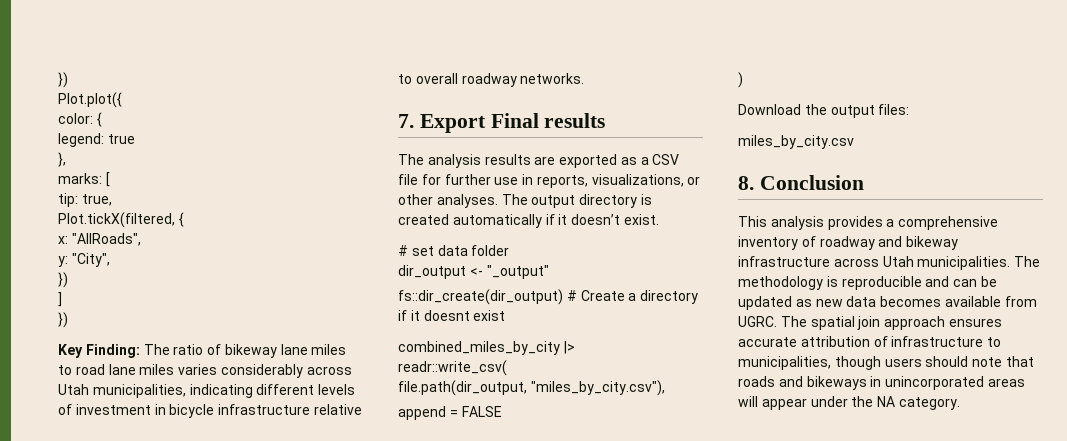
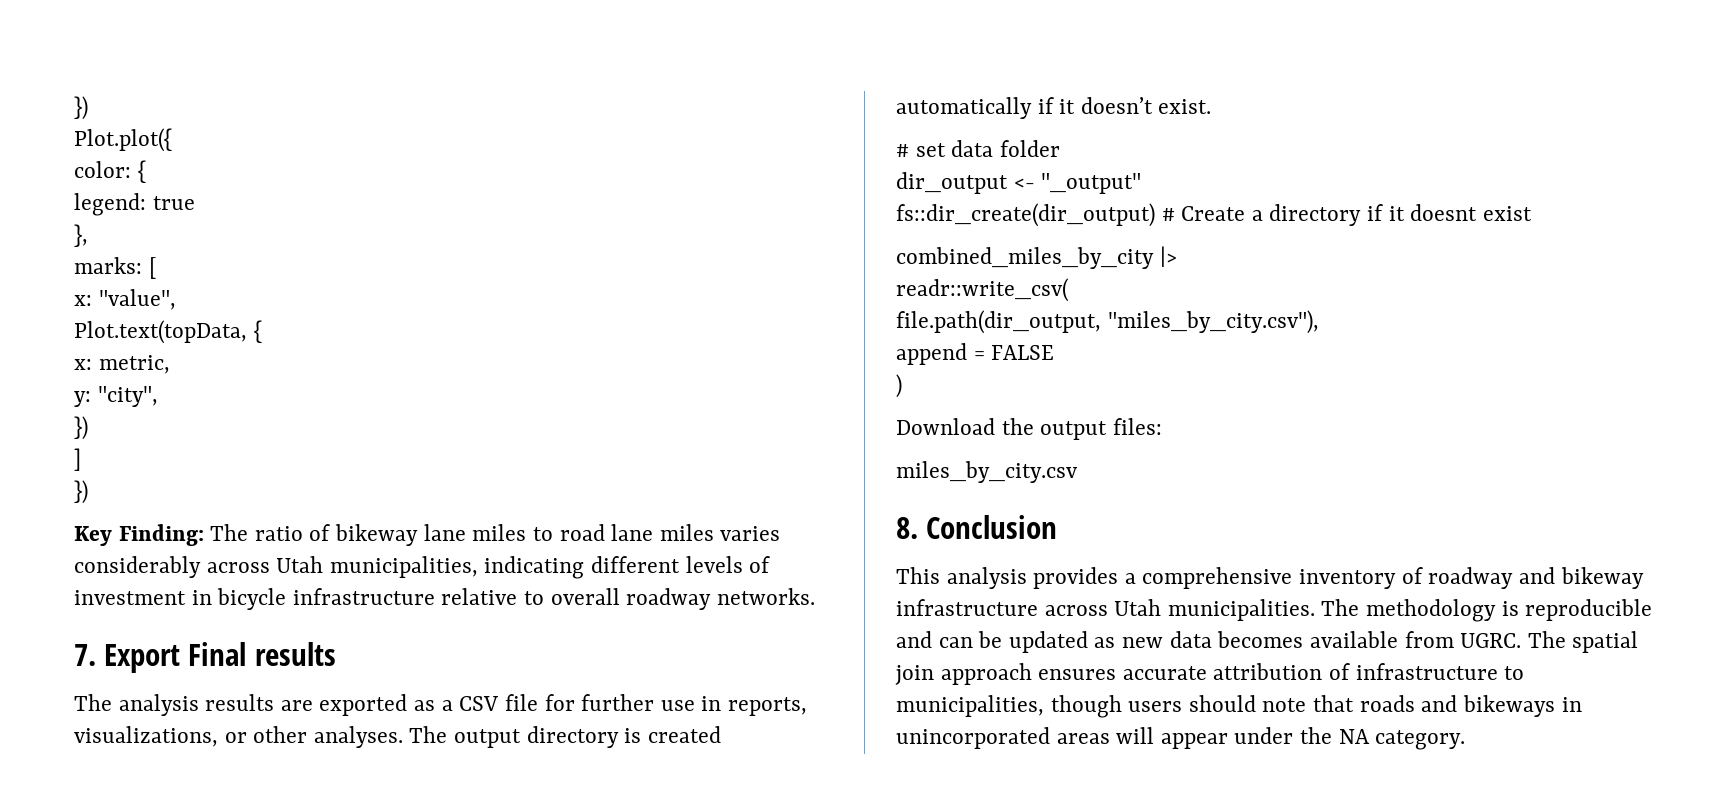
- tip: true,
- Plot.tickX(filtered, {
+ x: "value",
+ Plot.text(topData, {
- x: "AllRoads",
+ x: metric,
- y: "City",
+ y: "city",

